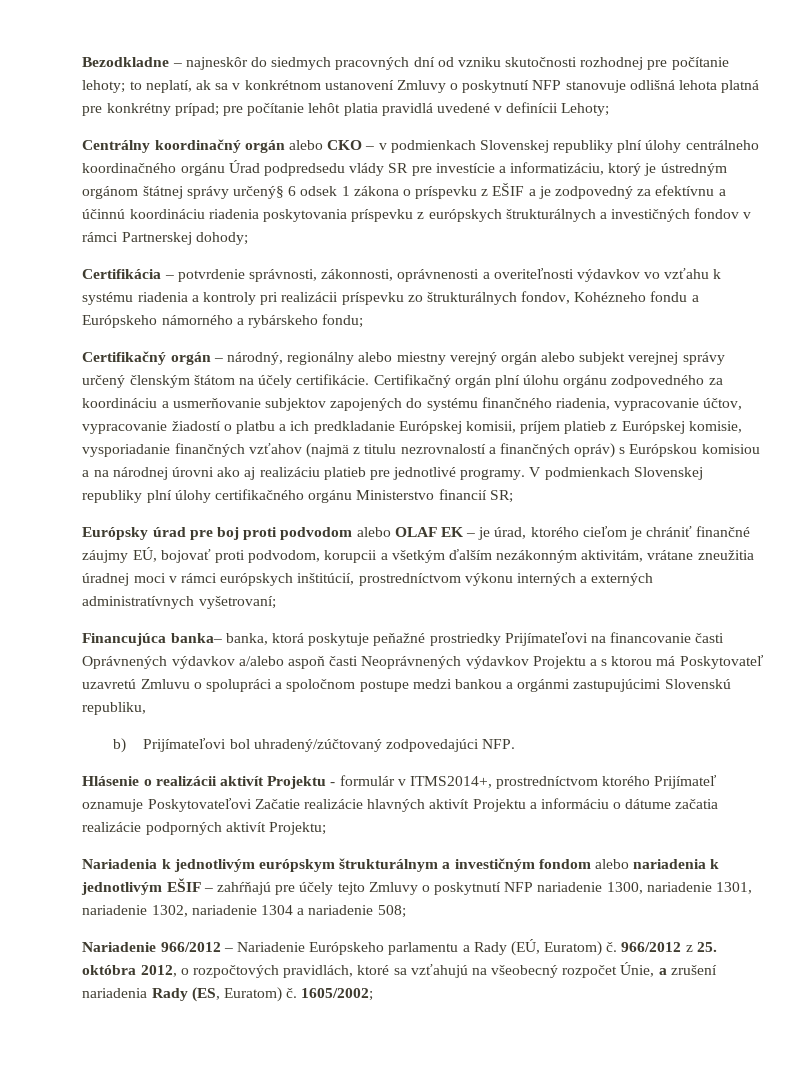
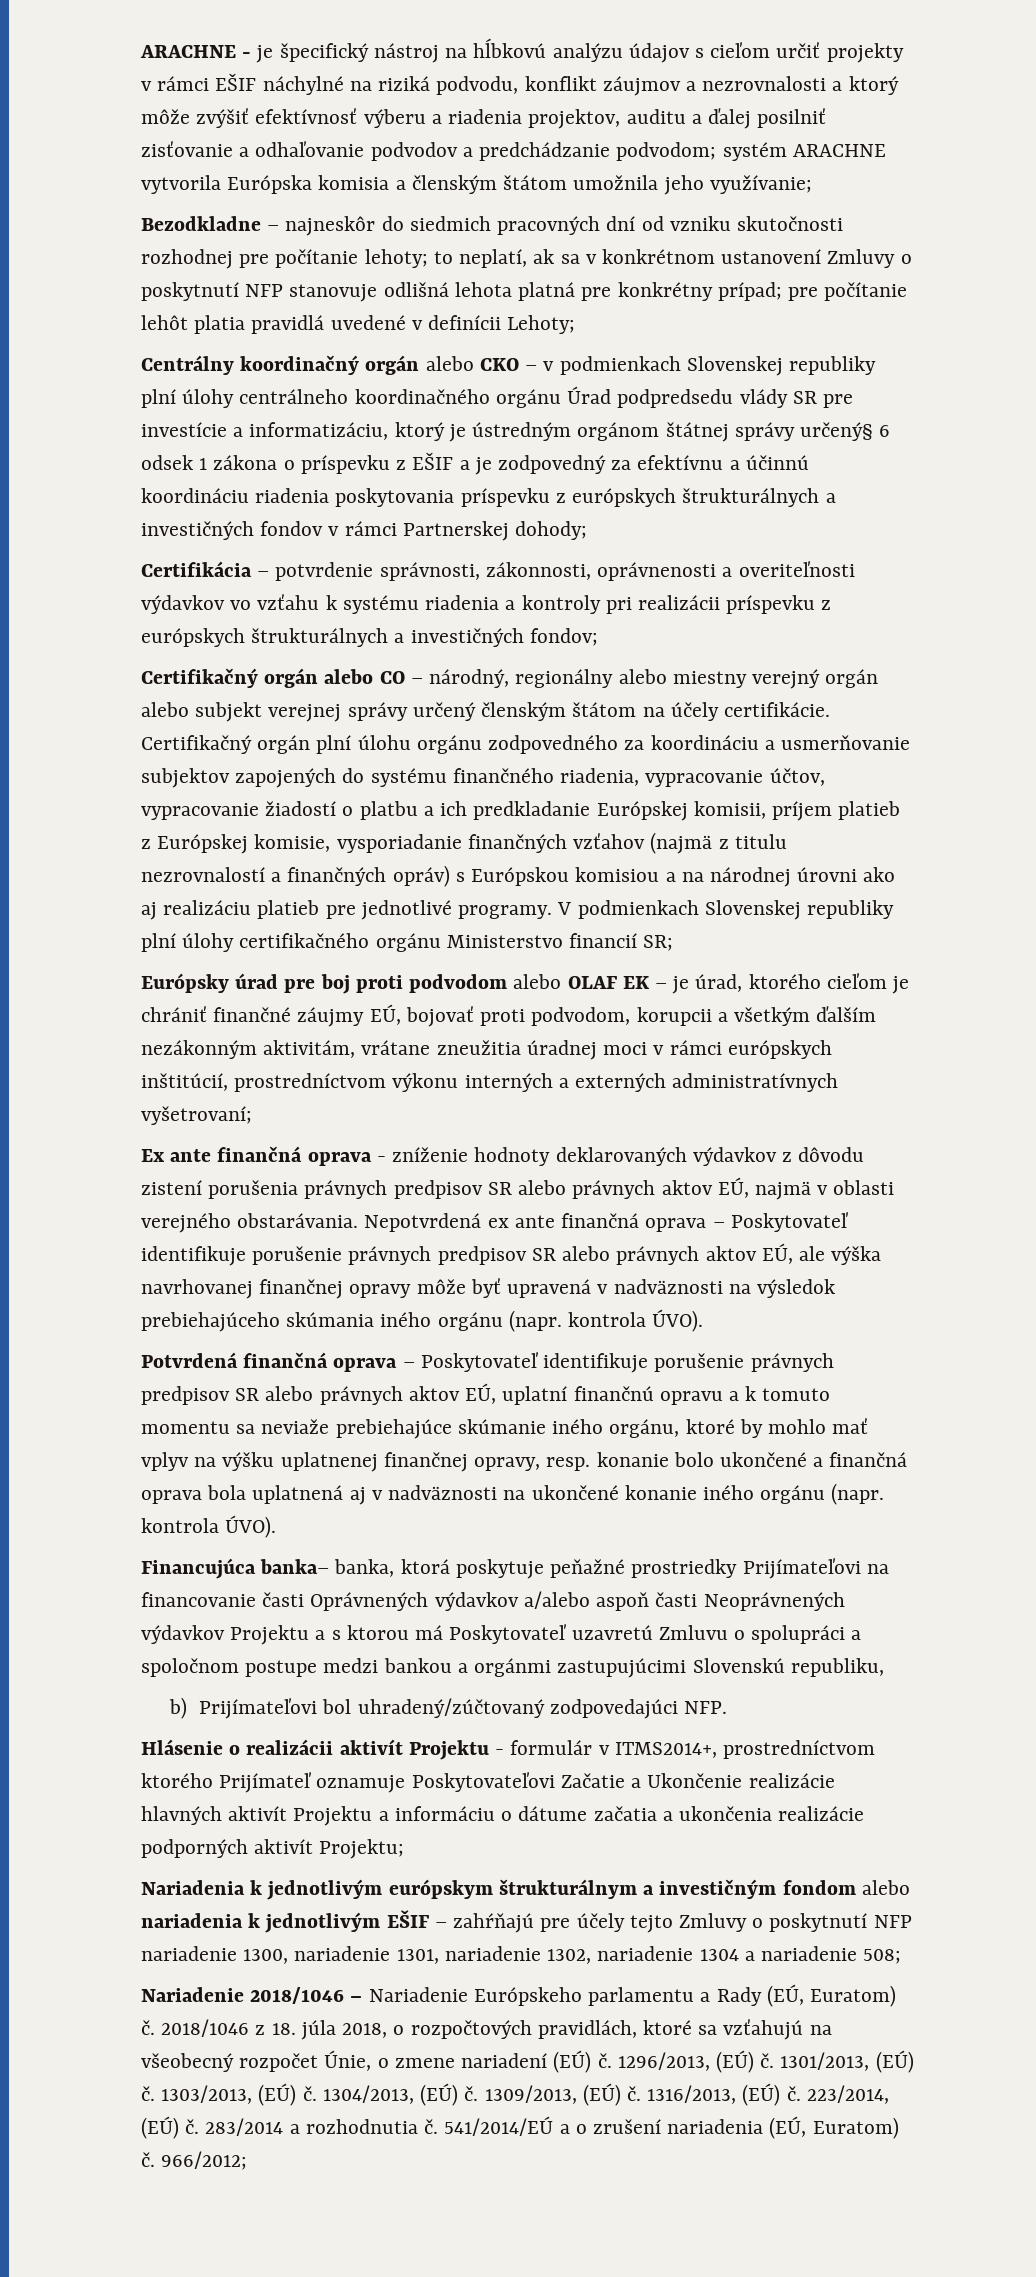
+ ARACHNE - je špecifický nástroj na hĺbkovú analýzu údajov s cieľom určiť projekty v rámci EŠIF náchylné na riziká podvodu, konflikt záujmov a nezrovnalosti a ktorý môže zvýšiť efektívnosť výberu a riadenia projektov, auditu a ďalej posilniť zisťovanie a odhaľovanie podvodov a predchádzanie podvodom; systém ARACHNE vytvorila Európska komisia a členským štátom umožnila jeho využívanie;
- Bezodkladne – najneskôr do siedmych pracovných dní od vzniku skutočnosti rozhodnej pre počítanie lehoty; to neplatí, ak sa v konkrétnom ustanovení Zmluvy o poskytnutí NFP stanovuje odlišná lehota platná pre konkrétny prípad; pre počítanie lehôt platia pravidlá uvedené v definícii Lehoty;
+ Bezodkladne – najneskôr do siedmich pracovných dní od vzniku skutočnosti rozhodnej pre počítanie lehoty; to neplatí, ak sa v konkrétnom ustanovení Zmluvy o poskytnutí NFP stanovuje odlišná lehota platná pre konkrétny prípad; pre počítanie lehôt platia pravidlá uvedené v definícii Lehoty;
- Certifikácia – potvrdenie správnosti, zákonnosti, oprávnenosti a overiteľnosti výdavkov vo vzťahu k systému riadenia a kontroly pri realizácii príspevku zo štrukturálnych fondov, Kohézneho fondu a Európskeho námorného a rybárskeho fondu;
- Certifikačný orgán – národný, regionálny alebo miestny verejný orgán alebo subjekt verejnej správy určený členským štátom na účely certifikácie.
+ Certifikácia – potvrdenie správnosti, zákonnosti, oprávnenosti a overiteľnosti výdavkov vo vzťahu k systému riadenia a kontroly pri realizácii príspevku z európskych štrukturálnych a investičných fondov;
+ Certifikačný orgán alebo CO – národný, regionálny alebo miestny verejný orgán alebo subjekt verejnej správy určený členským štátom na účely certifikácie.
+ Ex ante finančná oprava - zníženie hodnoty deklarovaných výdavkov z dôvodu zistení porušenia právnych predpisov SR alebo právnych aktov EÚ, najmä v oblasti verejného obstarávania. Nepotvrdená ex ante finančná oprava – Poskytovateľ identifikuje porušenie právnych predpisov SR alebo právnych aktov EÚ, ale výška navrhovanej finančnej opravy môže byť upravená v nadväznosti na výsledok prebiehajúceho skúmania iného orgánu (napr. kontrola ÚVO).
+ Potvrdená finančná oprava – Poskytovateľ identifikuje porušenie právnych predpisov SR alebo právnych aktov EÚ, uplatní finančnú opravu a k tomuto momentu sa neviaže prebiehajúce skúmanie iného orgánu, ktoré by mohlo mať vplyv na výšku uplatnenej finančnej opravy, resp. konanie bolo ukončené a finančná oprava bola uplatnená aj v nadväznosti na ukončené konanie iného orgánu (napr. kontrola ÚVO).
- Hlásenie o realizácii aktivít Projektu - formulár v ITMS2014+, prostredníctvom ktorého Prijímateľ oznamuje Poskytovateľovi Začatie realizácie hlavných aktivít Projektu a informáciu o dátume začatia realizácie podporných aktivít Projektu;
+ Hlásenie o realizácii aktivít Projektu - formulár v ITMS2014+, prostredníctvom ktorého Prijímateľ oznamuje Poskytovateľovi Začatie a Ukončenie realizácie hlavných aktivít Projektu a informáciu o dátume začatia a ukončenia realizácie podporných aktivít Projektu;
- Nariadenie 966/2012 – Nariadenie Európskeho parlamentu a Rady (EÚ, Euratom) č.
+ Nariadenie 2018/1046 – Nariadenie Európskeho parlamentu a Rady (EÚ, Euratom) č.
- 966/2012 z 25. októbra 2012, o rozpočtových pravidlách, ktoré sa vzťahujú na všeobecný rozpočet Únie, a zrušení nariadenia Rady (ES, Euratom) č. 1605/2002;
+ 2018/1046 z 18. júla 2018, o rozpočtových pravidlách, ktoré sa vzťahujú na všeobecný rozpočet Únie, o zmene nariadení (EÚ) č. 1296/2013, (EÚ) č. 1301/2013, (EÚ) č. 1303/2013, (EÚ) č. 1304/2013, (EÚ) č. 1309/2013, (EÚ) č. 1316/2013, (EÚ) č. 223/2014, (EÚ) č. 283/2014 a rozhodnutia č. 541/2014/EÚ a o zrušení nariadenia (EÚ, Euratom) č. 966/2012;

